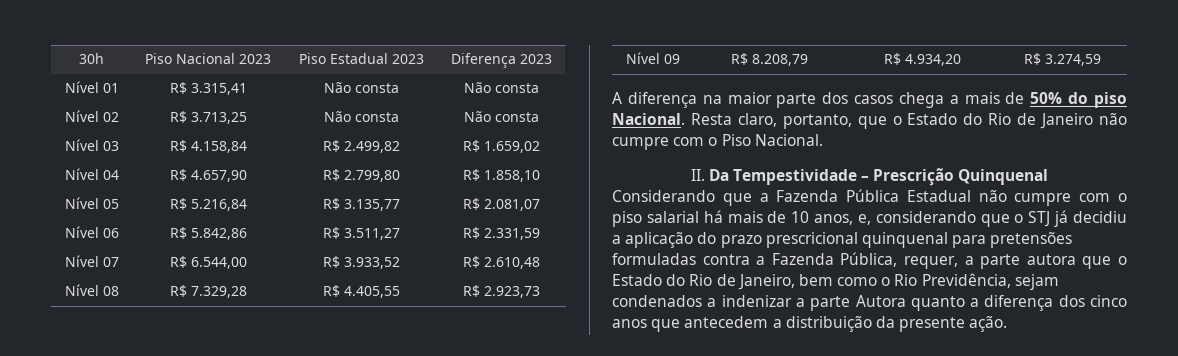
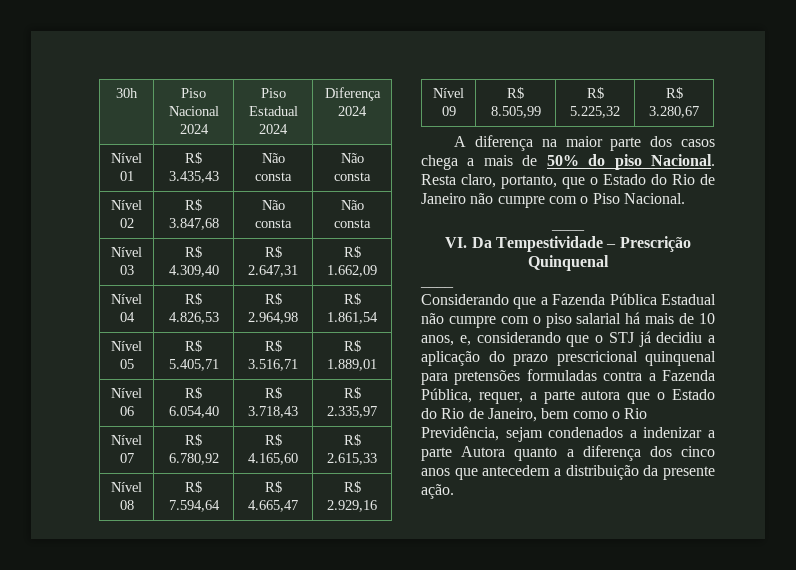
- 30h | Piso Nacional 2023 | Piso Estadual 2023 | Diferença 2023
+ 30h | Piso Nacional 2024 | Piso Estadual 2024 | Diferença 2024
- Nível 01 | R$ 3.315,41 | Não consta | Não consta
+ Nível 01 | R$ 3.435,43 | Não consta | Não consta
- Nível 02 | R$ 3.713,25 | Não consta | Não consta
+ Nível 02 | R$ 3.847,68 | Não consta | Não consta
- Nível 03 | R$ 4.158,84 | R$ 2.499,82 | R$ 1.659,02
+ Nível 03 | R$ 4.309,40 | R$ 2.647,31 | R$ 1.662,09
- Nível 04 | R$ 4.657,90 | R$ 2.799,80 | R$ 1.858,10
+ Nível 04 | R$ 4.826,53 | R$ 2.964,98 | R$ 1.861,54
- Nível 05 | R$ 5.216,84 | R$ 3.135,77 | R$ 2.081,07
+ Nível 05 | R$ 5.405,71 | R$ 3.516,71 | R$ 1.889,01
- Nível 06 | R$ 5.842,86 | R$ 3.511,27 | R$ 2.331,59
+ Nível 06 | R$ 6.054,40 | R$ 3.718,43 | R$ 2.335,97
- Nível 07 | R$ 6.544,00 | R$ 3.933,52 | R$ 2.610,48
+ Nível 07 | R$ 6.780,92 | R$ 4.165,60 | R$ 2.615,33
- Nível 08 | R$ 7.329,28 | R$ 4.405,55 | R$ 2.923,73
+ Nível 08 | R$ 7.594,64 | R$ 4.665,47 | R$ 2.929,16
- Nível 09 | R$ 8.208,79 | R$ 4.934,20 | R$ 3.274,59
+ Nível 09 | R$ 8.505,99 | R$ 5.225,32 | R$ 3.280,67
  Resta claro, portanto, que o Estado do Rio de Janeiro não cumpre com o Piso Nacional.
- II. Da Tempestividade – Prescrição Quinquenal
+ ____
+ VI. Da Tempestividade – Prescrição Quinquenal
+ ____

